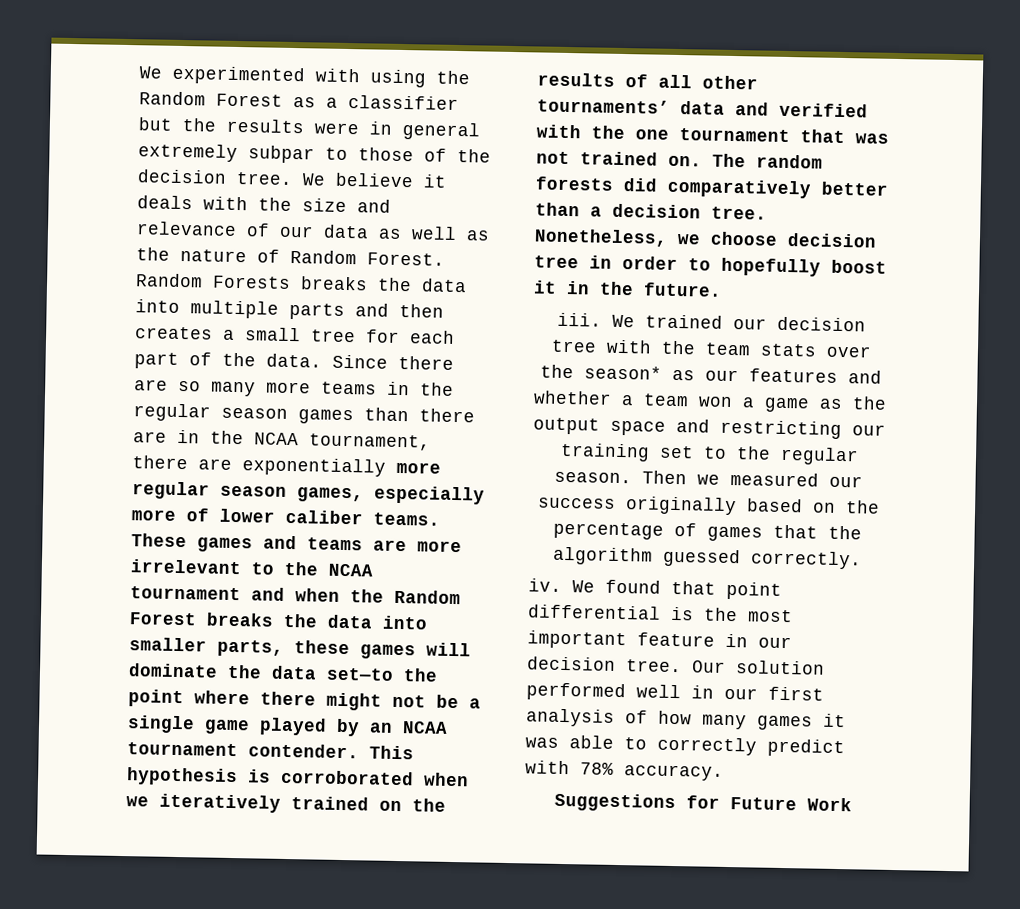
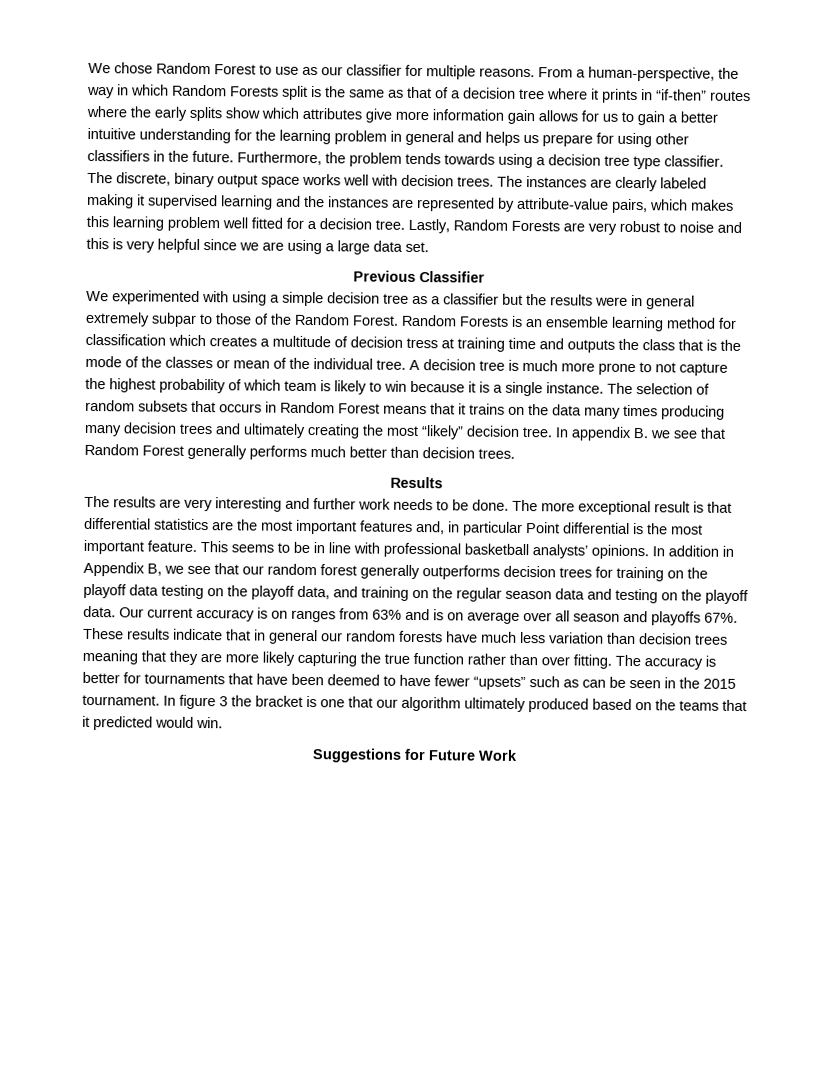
- We experimented with using the Random Forest as a classifier but the results were in general extremely subpar to those of the decision tree. We believe it deals with the size and relevance of our data as well as the nature of Random Forest. Random Forests breaks the data into multiple parts and then creates a small tree for each part of the data. Since there are so many more teams in the regular season games than there are in the NCAA tournament, there are exponentially more regular season games, especially more of lower caliber teams. These games and teams are more irrelevant to the NCAA tournament and when the Random Forest breaks the data into smaller parts, these games will dominate the data set—to the point where there might not be a single game played by an NCAA tournament contender. This hypothesis is corroborated when we iteratively trained on the results of all other tournaments’ data and verified with the one tournament that was not trained on. The random forests did comparatively better than a decision tree. Nonetheless, we choose decision tree in order to hopefully boost it in the future.
- iii. We trained our decision tree with the team stats over the season* as our features and whether a team won a game as the output space and restricting our training set to the regular season. Then we measured our success originally based on the percentage of games that the algorithm guessed correctly.
- iv. We found that point differential is the most important feature in our decision tree. Our solution performed well in our first analysis of how many games it was able to correctly predict with 78% accuracy.
+ We chose Random Forest to use as our classifier for multiple reasons. From a human-perspective, the way in which Random Forests split is the same as that of a decision tree where it prints in “if-then” routes where the early splits show which attributes give more information gain allows for us to gain a better intuitive understanding for the learning problem in general and helps us prepare for using other classifiers in the future. Furthermore, the problem tends towards using a decision tree type classifier. The discrete, binary output space works well with decision trees. The instances are clearly labeled making it supervised learning and the instances are represented by attribute-value pairs, which makes this learning problem well fitted for a decision tree. Lastly, Random Forests are very robust to noise and this is very helpful since we are using a large data set.
+ Previous Classifier
+ We experimented with using a simple decision tree as a classifier but the results were in general extremely subpar to those of the Random Forest. Random Forests is an ensemble learning method for classification which creates a multitude of decision tress at training time and outputs the class that is the mode of the classes or mean of the individual tree. A decision tree is much more prone to not capture the highest probability of which team is likely to win because it is a single instance. The selection of random subsets that occurs in Random Forest means that it trains on the data many times producing many decision trees and ultimately creating the most “likely” decision tree. In appendix B. we see that Random Forest generally performs much better than decision trees.
+ Results
+ The results are very interesting and further work needs to be done. The more exceptional result is that differential statistics are the most important features and, in particular Point differential is the most important feature. This seems to be in line with professional basketball analysts’ opinions. In addition in Appendix B, we see that our random forest generally outperforms decision trees for training on the playoff data testing on the playoff data, and training on the regular season data and testing on the playoff data. Our current accuracy is on ranges from 63% and is on average over all season and playoffs 67%. These results indicate that in general our random forests have much less variation than decision trees meaning that they are more likely capturing the true function rather than over fitting. The accuracy is better for tournaments that have been deemed to have fewer “upsets” such as can be seen in the 2015 tournament. In figure 3 the bracket is one that our algorithm ultimately produced based on the teams that it predicted would win.

